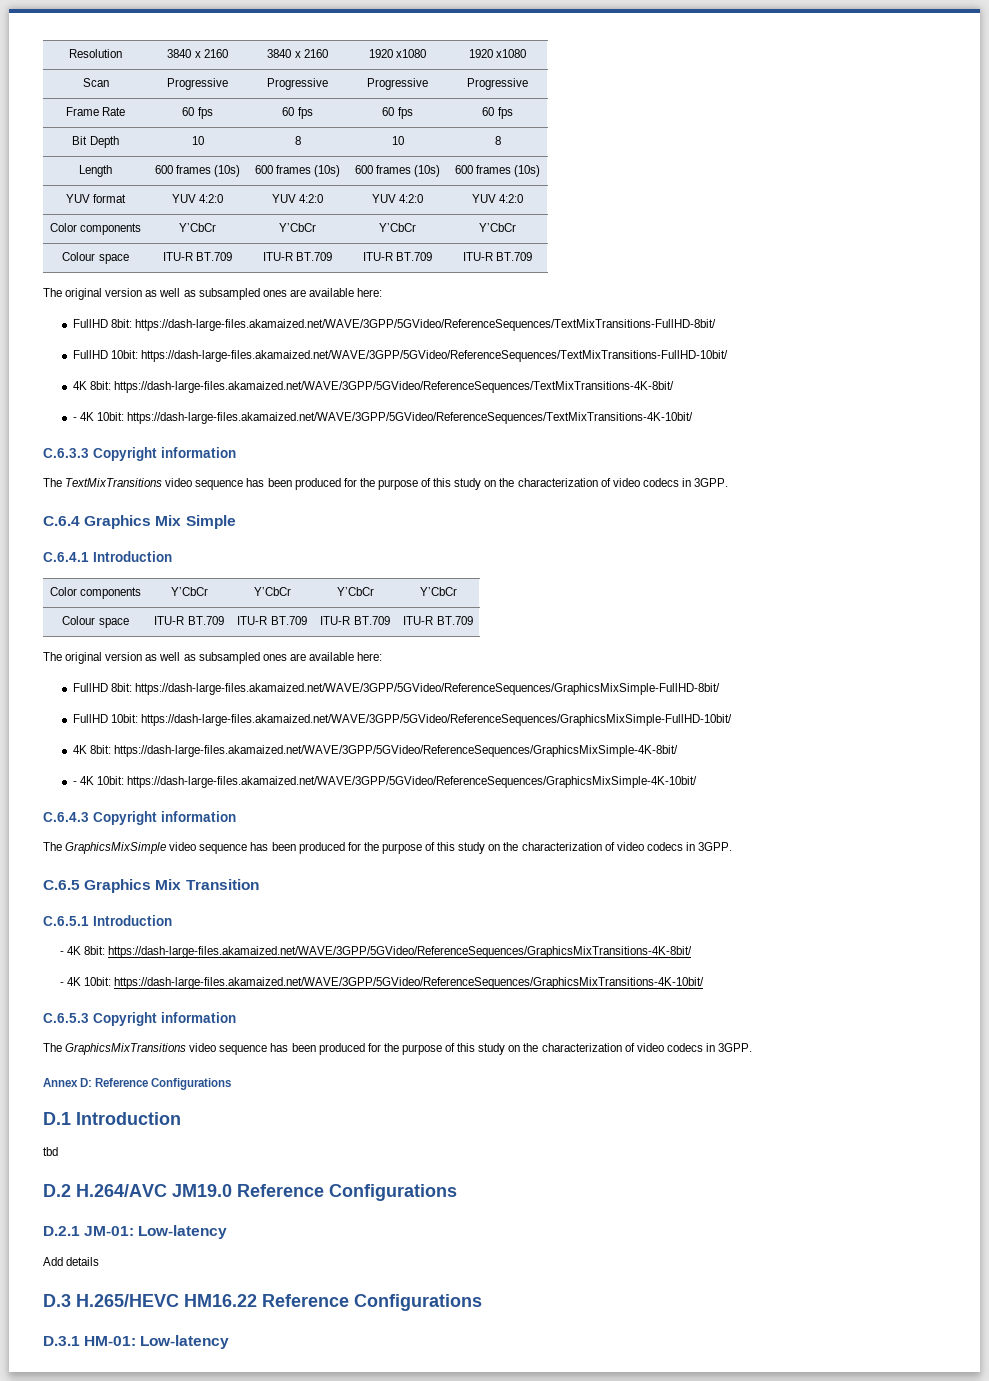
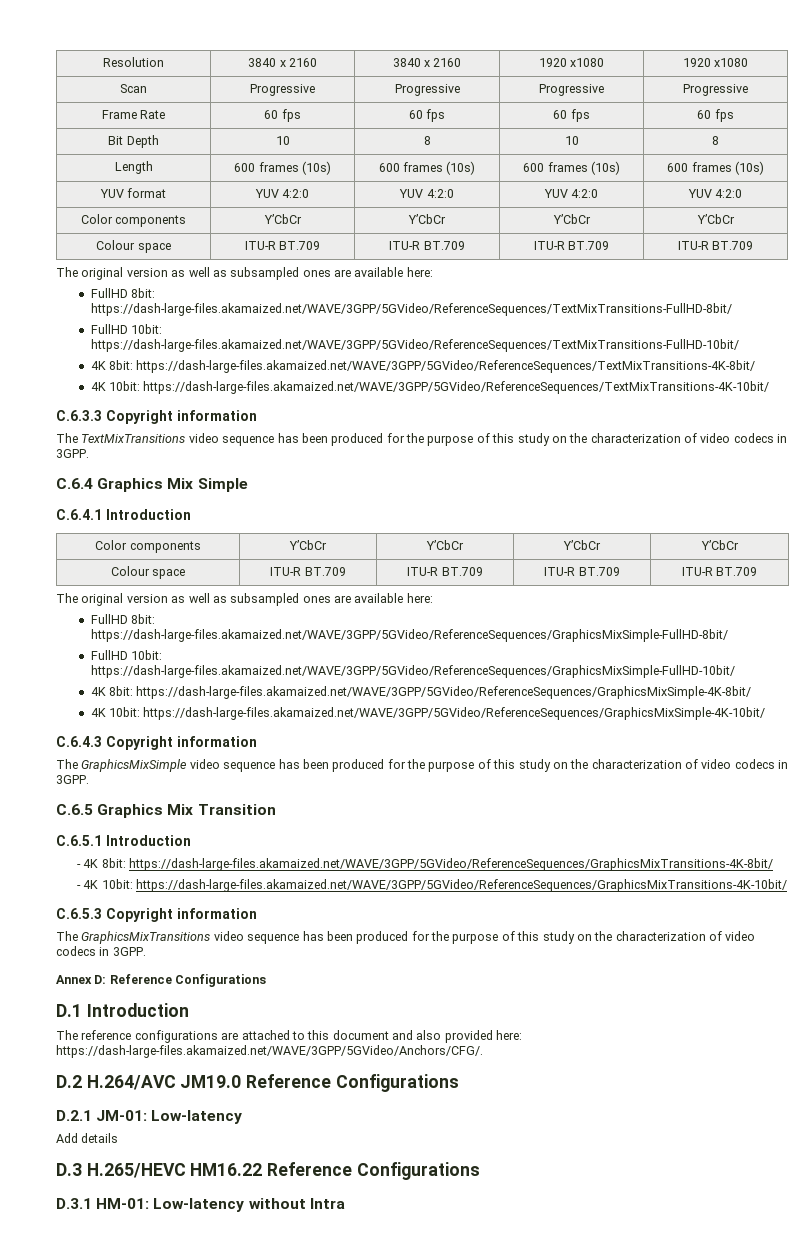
- - 4K 10bit: https://dash-large-files.akamaized.net/WAVE/3GPP/5GVideo/ReferenceSequences/TextMixTransitions-4K-10bit/
+ 4K 10bit: https://dash-large-files.akamaized.net/WAVE/3GPP/5GVideo/ReferenceSequences/TextMixTransitions-4K-10bit/
- - 4K 10bit: https://dash-large-files.akamaized.net/WAVE/3GPP/5GVideo/ReferenceSequences/GraphicsMixSimple-4K-10bit/
+ 4K 10bit: https://dash-large-files.akamaized.net/WAVE/3GPP/5GVideo/ReferenceSequences/GraphicsMixSimple-4K-10bit/
- tbd
+ The reference configurations are attached to this document and also provided here: https://dash-large-files.akamaized.net/WAVE/3GPP/5GVideo/Anchors/CFG/.
- D.3.1 HM-01: Low-latency
+ D.3.1 HM-01: Low-latency without Intra

